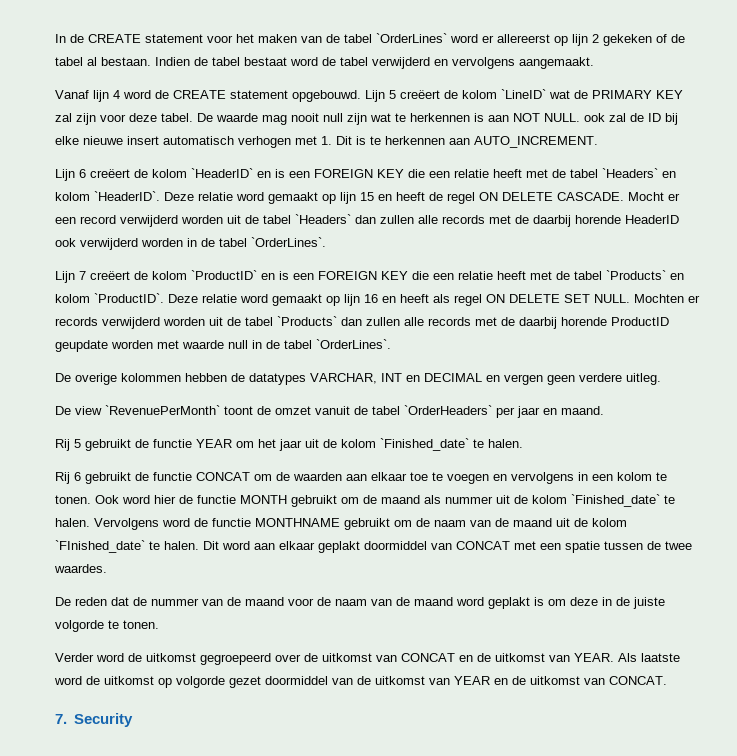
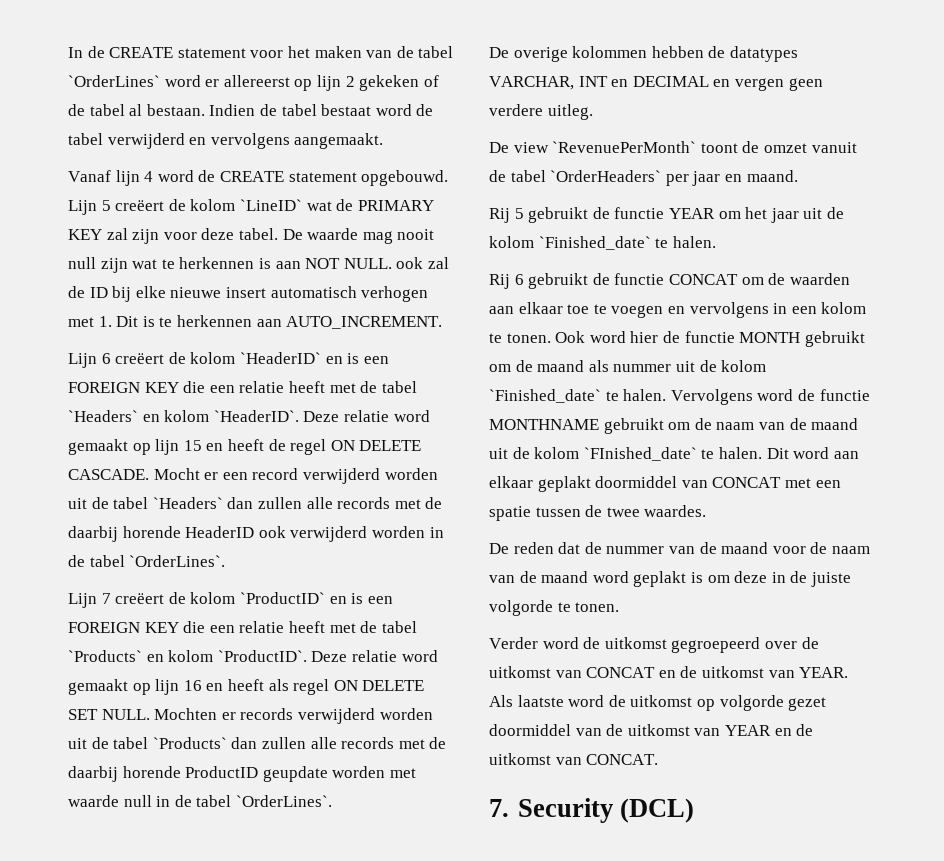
- 7. Security
+ 7. Security (DCL)

